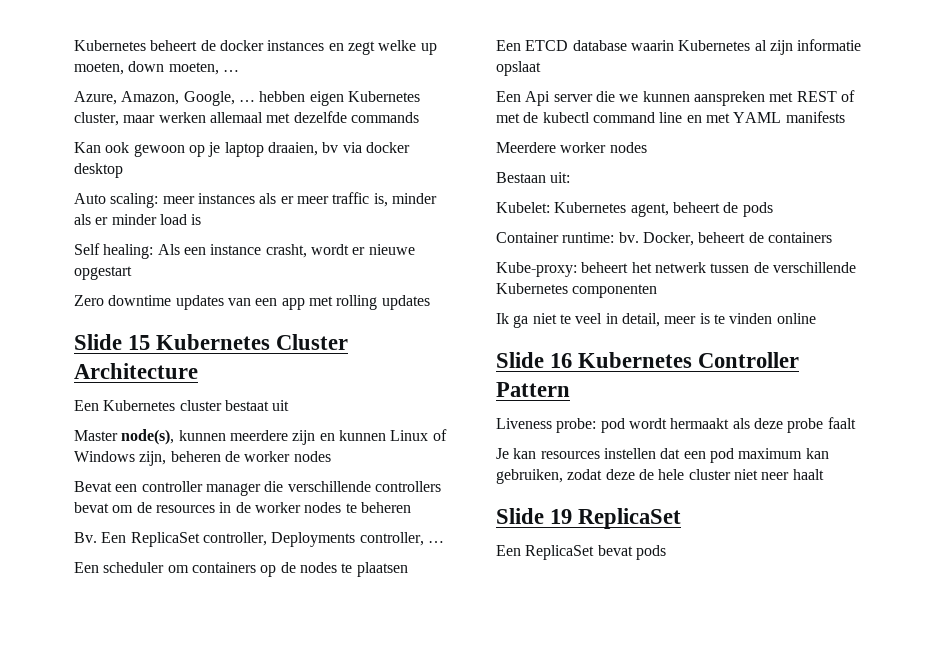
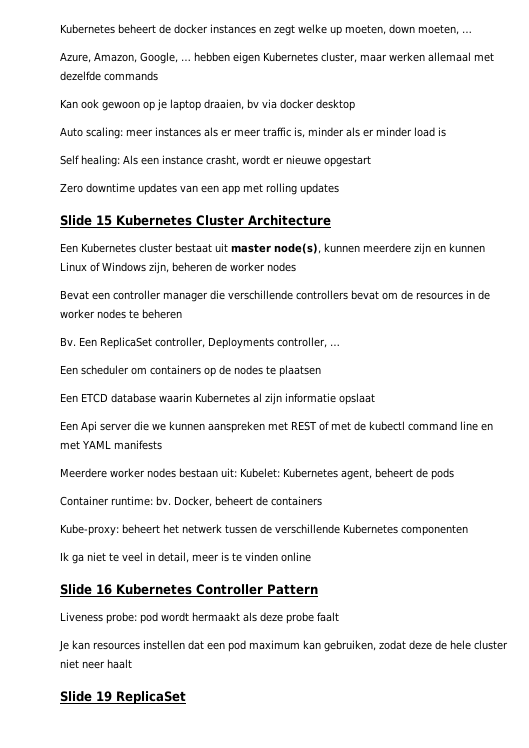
- Een Kubernetes cluster bestaat uit
- Master node(s), kunnen meerdere zijn en kunnen Linux of Windows zijn, beheren de worker nodes
+ Een Kubernetes cluster bestaat uit master node(s), kunnen meerdere zijn en kunnen Linux of Windows zijn, beheren de worker nodes
- Meerdere worker nodes
- Bestaan uit:
- Kubelet: Kubernetes agent, beheert de pods
+ Meerdere worker nodes bestaan uit: Kubelet: Kubernetes agent, beheert de pods
- Een ReplicaSet bevat pods

